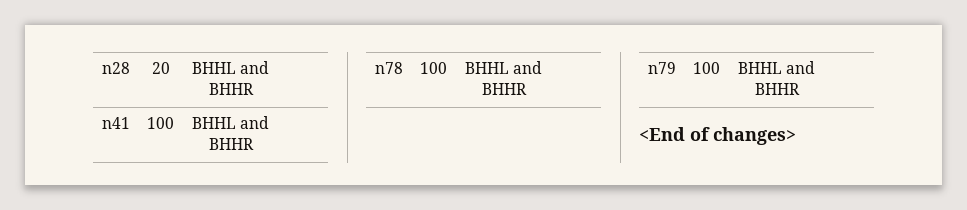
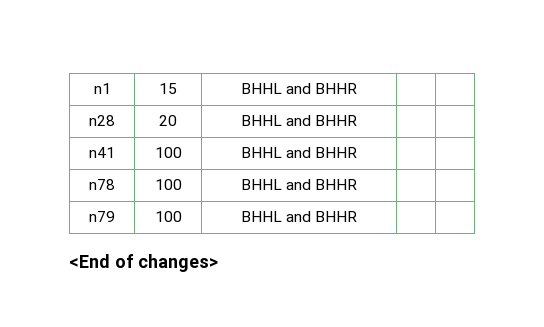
+ n1 | 15 | BHHL and BHHR | |

